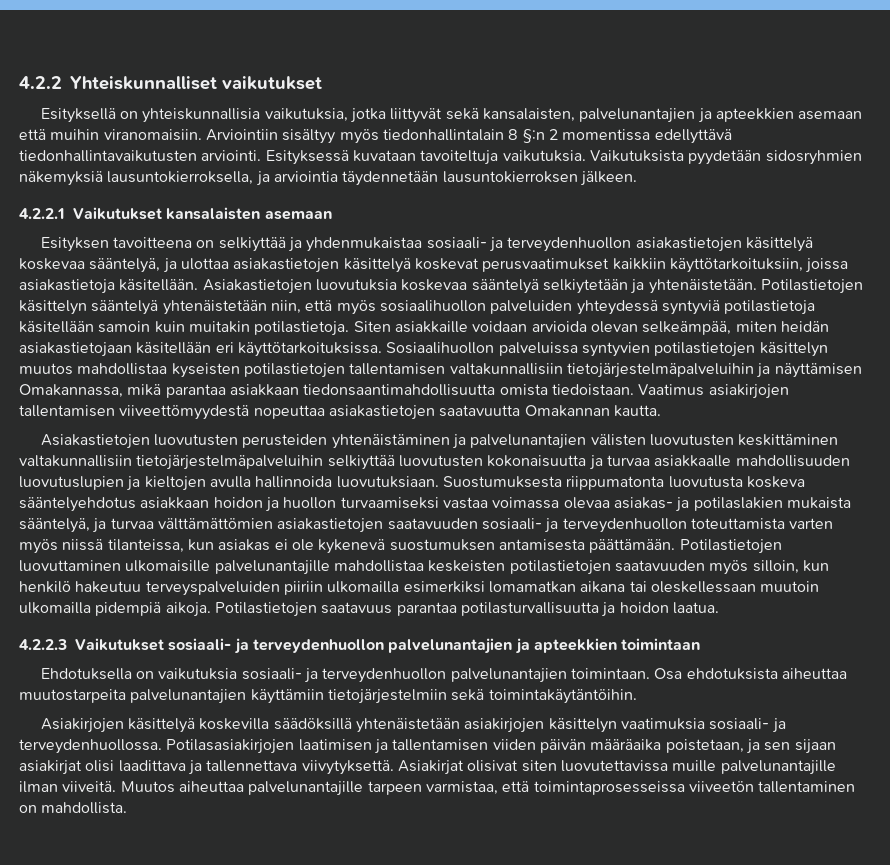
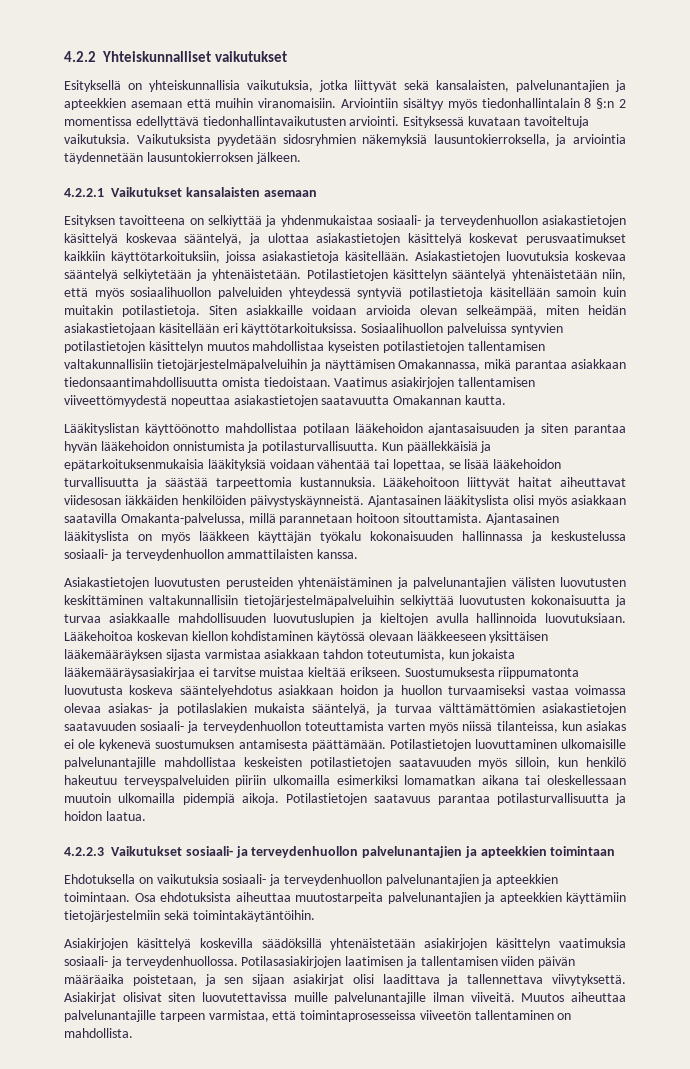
+ Lääkityslistan käyttöönotto mahdollistaa potilaan lääkehoidon ajantasaisuuden ja siten parantaa hyvän lääkehoidon onnistumista ja potilasturvallisuutta. Kun päällekkäisiä ja epätarkoituksenmukaisia lääkityksiä voidaan vähentää tai lopettaa, se lisää lääkehoidon turvallisuutta ja säästää tarpeettomia kustannuksia. Lääkehoitoon liittyvät haitat aiheuttavat viidesosan iäkkäiden henkilöiden päivystyskäynneistä. Ajantasainen lääkityslista olisi myös asiakkaan saatavilla Omakanta-palvelussa, millä parannetaan hoitoon sitouttamista. Ajantasainen lääkityslista on myös lääkkeen käyttäjän työkalu kokonaisuuden hallinnassa ja keskustelussa sosiaali- ja terveydenhuollon ammattilaisten kanssa.
+ Lääkehoitoa koskevan kiellon kohdistaminen käytössä olevaan lääkkeeseen yksittäisen lääkemääräyksen sijasta varmistaa asiakkaan tahdon toteutumista, kun jokaista lääkemääräysasiakirjaa ei tarvitse muistaa kieltää erikseen.
- Ehdotuksella on vaikutuksia sosiaali- ja terveydenhuollon palvelunantajien toimintaan.
+ Ehdotuksella on vaikutuksia sosiaali- ja terveydenhuollon palvelunantajien ja apteekkien toimintaan.
- Osa ehdotuksista aiheuttaa muutostarpeita palvelunantajien käyttämiin tietojärjestelmiin sekä toimintakäytäntöihin.
+ Osa ehdotuksista aiheuttaa muutostarpeita palvelunantajien ja apteekkien käyttämiin tietojärjestelmiin sekä toimintakäytäntöihin.

